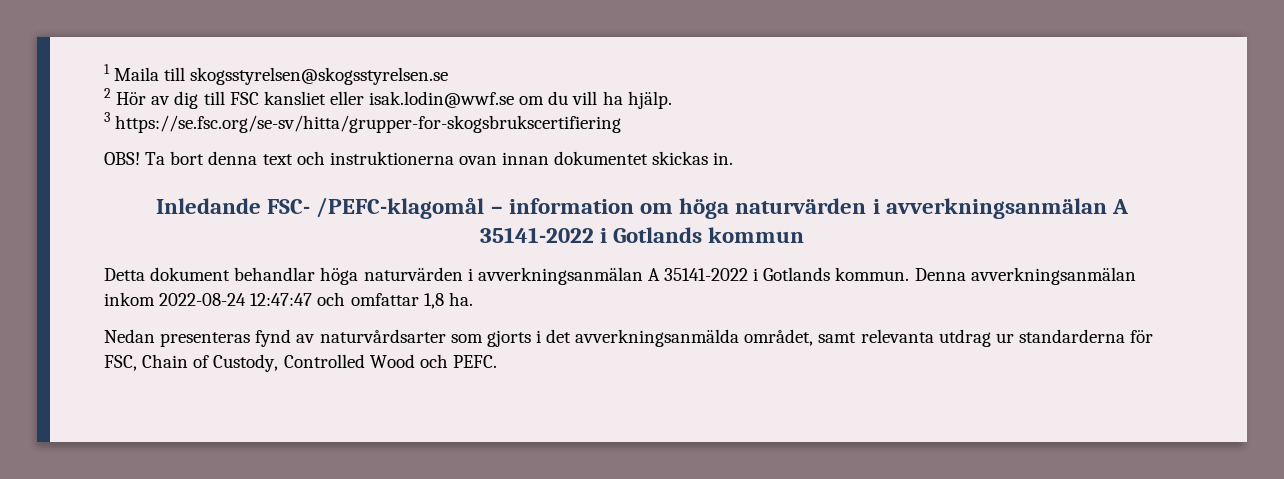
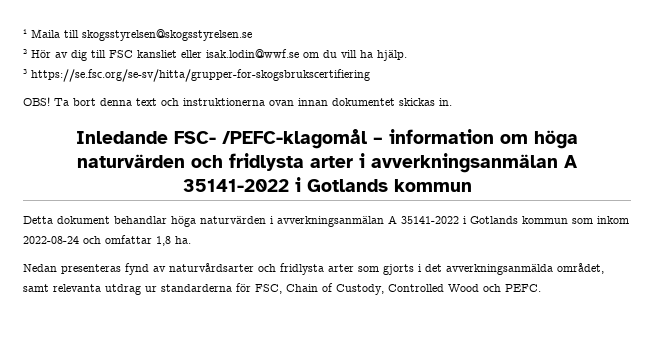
- Inledande FSC- /PEFC-klagomål – information om höga naturvärden i avverkningsanmälan A 35141-2022 i Gotlands kommun
+ Inledande FSC- /PEFC-klagomål – information om höga naturvärden och fridlysta arter i avverkningsanmälan A 35141-2022 i Gotlands kommun
- Detta dokument behandlar höga naturvärden i avverkningsanmälan A 35141-2022 i Gotlands kommun. Denna avverkningsanmälan inkom 2022-08-24 12:47:47 och omfattar 1,8 ha.
+ Detta dokument behandlar höga naturvärden i avverkningsanmälan A 35141-2022 i Gotlands kommun som inkom 2022-08-24 och omfattar 1,8 ha.
- Nedan presenteras fynd av naturvårdsarter som gjorts i det avverkningsanmälda området, samt relevanta utdrag ur standarderna för FSC, Chain of Custody, Controlled Wood och PEFC.
+ Nedan presenteras fynd av naturvårdsarter och fridlysta arter som gjorts i det avverkningsanmälda området, samt relevanta utdrag ur standarderna för FSC, Chain of Custody, Controlled Wood och PEFC.

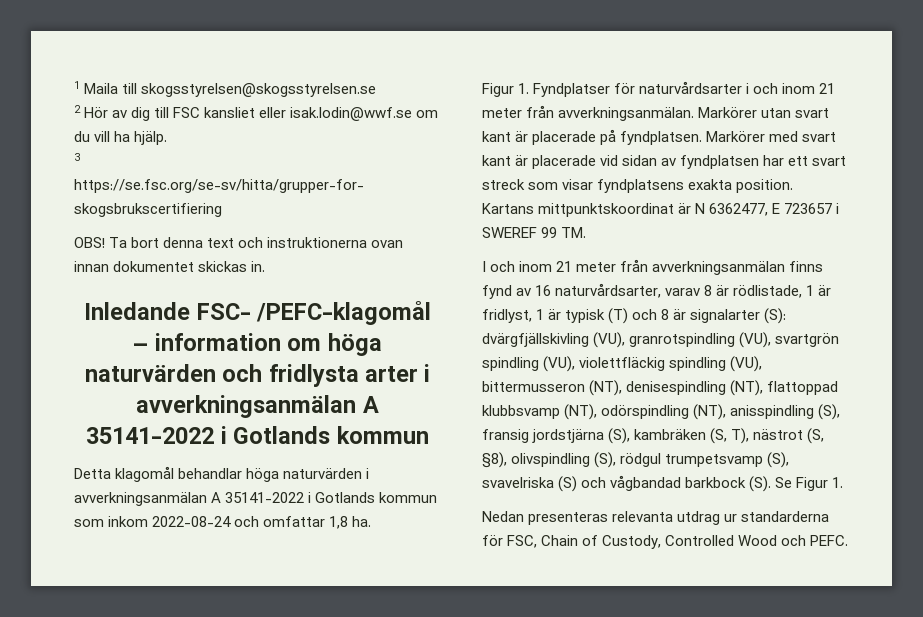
- Detta dokument behandlar höga naturvärden i avverkningsanmälan A 35141-2022 i Gotlands kommun som inkom 2022-08-24 och omfattar 1,8 ha.
+ Detta klagomål behandlar höga naturvärden i avverkningsanmälan A 35141-2022 i Gotlands kommun som inkom 2022-08-24 och omfattar 1,8 ha.
- Nedan presenteras fynd av naturvårdsarter och fridlysta arter som gjorts i det avverkningsanmälda området, samt relevanta utdrag ur standarderna för FSC, Chain of Custody, Controlled Wood och PEFC.
+ Figur 1. Fyndplatser för naturvårdsarter i och inom 21 meter från avverkningsanmälan. Markörer utan svart kant är placerade på fyndplatsen. Markörer med svart kant är placerade vid sidan av fyndplatsen har ett svart streck som visar fyndplatsens exakta position. Kartans mittpunktskoordinat är N 6362477, E 723657 i SWEREF 99 TM.
+ I och inom 21 meter från avverkningsanmälan finns fynd av 16 naturvårdsarter, varav 8 är rödlistade, 1 är fridlyst, 1 är typisk (T) och 8 är signalarter (S): dvärgfjällskivling (VU), granrotspindling (VU), svartgrön spindling (VU), violettfläckig spindling (VU), bittermusseron (NT), denisespindling (NT), flattoppad klubbsvamp (NT), odörspindling (NT), anisspindling (S), fransig jordstjärna (S), kambräken (S, T), nästrot (S, §8), olivspindling (S), rödgul trumpetsvamp (S), svavelriska (S) och vågbandad barkbock (S). Se Figur 1.
+ Nedan presenteras relevanta utdrag ur standarderna för FSC, Chain of Custody, Controlled Wood och PEFC.

